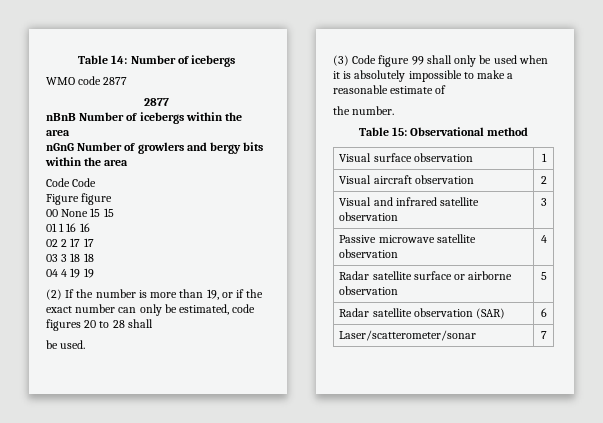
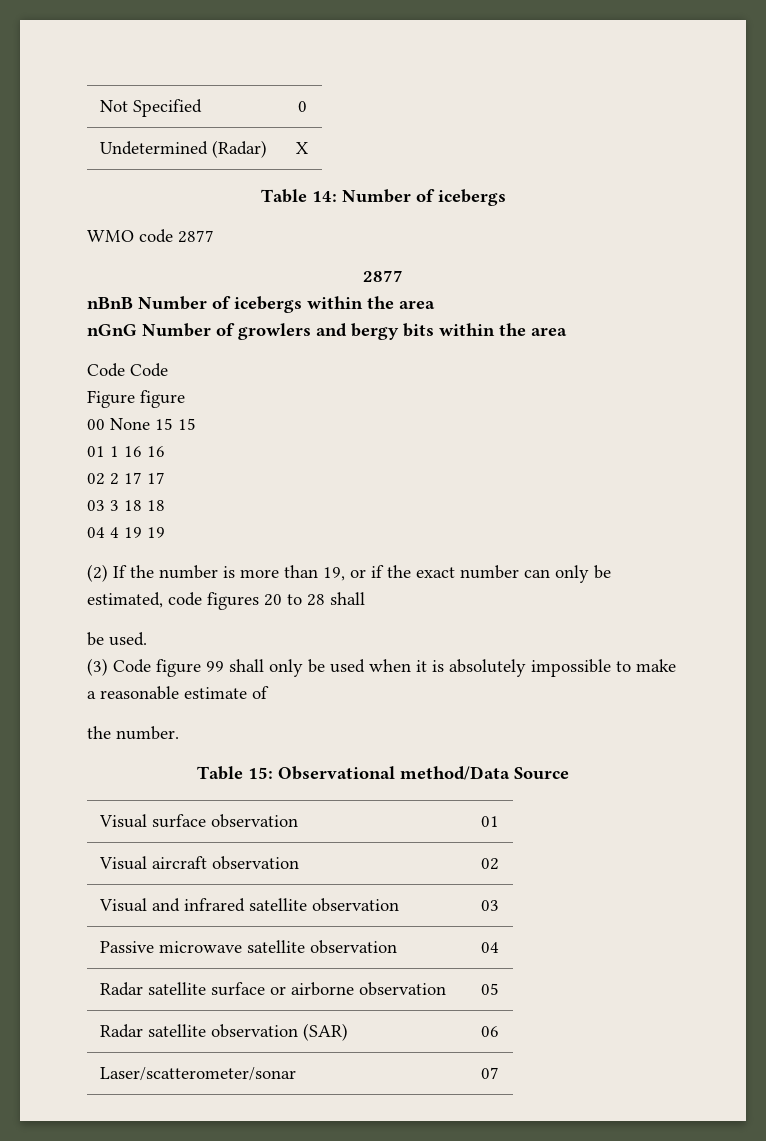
+ Not Specified | 0
+ Undetermined (Radar) | X
- Table 15: Observational method
+ Table 15: Observational method/Data Source
- Visual surface observation | 1
+ Visual surface observation | 01
- Visual aircraft observation | 2
+ Visual aircraft observation | 02
- Visual and infrared satellite observation | 3
+ Visual and infrared satellite observation | 03
- Passive microwave satellite observation | 4
+ Passive microwave satellite observation | 04
- Radar satellite surface or airborne observation | 5
+ Radar satellite surface or airborne observation | 05
- Radar satellite observation (SAR) | 6
+ Radar satellite observation (SAR) | 06
- Laser/scatterometer/sonar | 7
+ Laser/scatterometer/sonar | 07

